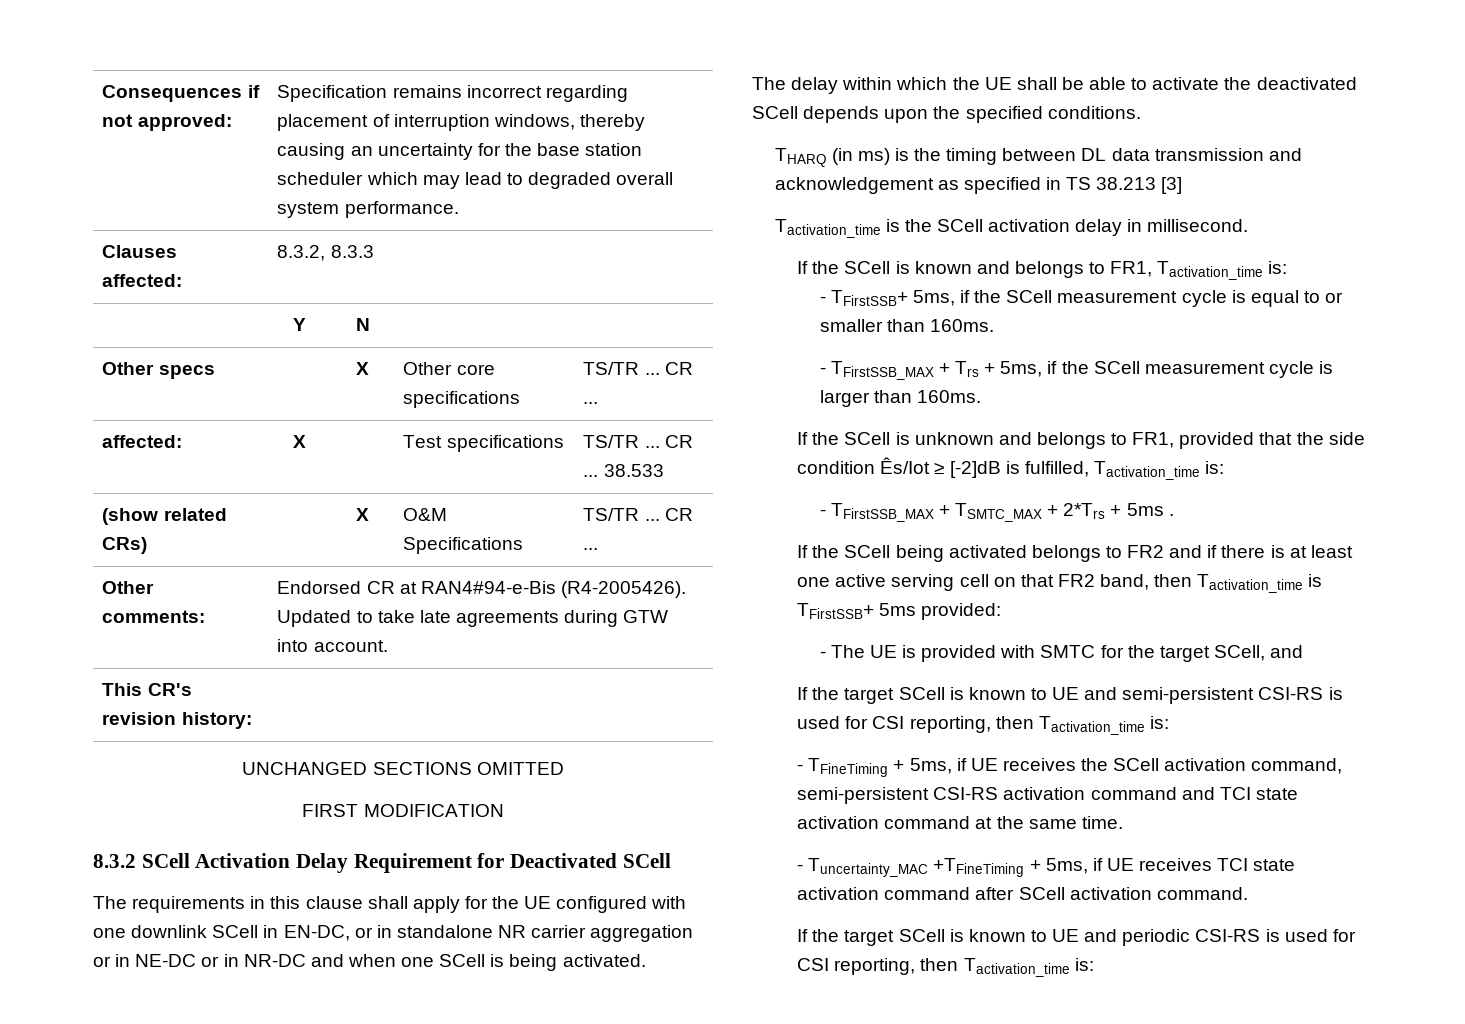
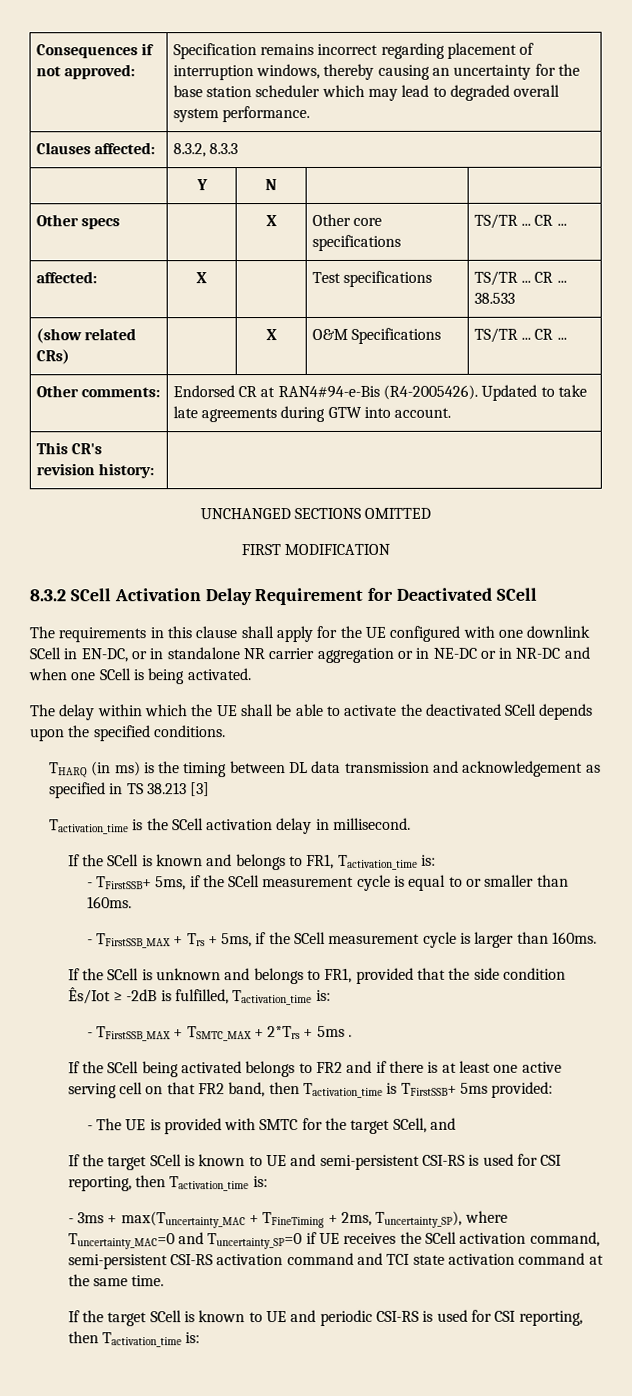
- If the SCell is unknown and belongs to FR1, provided that the side condition Ês/Iot ≥ [-2]dB is fulfilled, Tactivation_time is:
+ If the SCell is unknown and belongs to FR1, provided that the side condition Ês/Iot ≥ -2dB is fulfilled, Tactivation_time is:
- - TFineTiming + 5ms, if UE receives the SCell activation command, semi-persistent CSI-RS activation command and TCI state activation command at the same time.
+ - 3ms + max(Tuncertainty_MAC + TFineTiming + 2ms, Tuncertainty_SP), where Tuncertainty_MAC=0 and Tuncertainty_SP=0 if UE receives the SCell activation command, semi-persistent CSI-RS activation command and TCI state activation command at the same time.
- - Tuncertainty_MAC +TFineTiming + 5ms, if UE receives TCI state activation command after SCell activation command.

